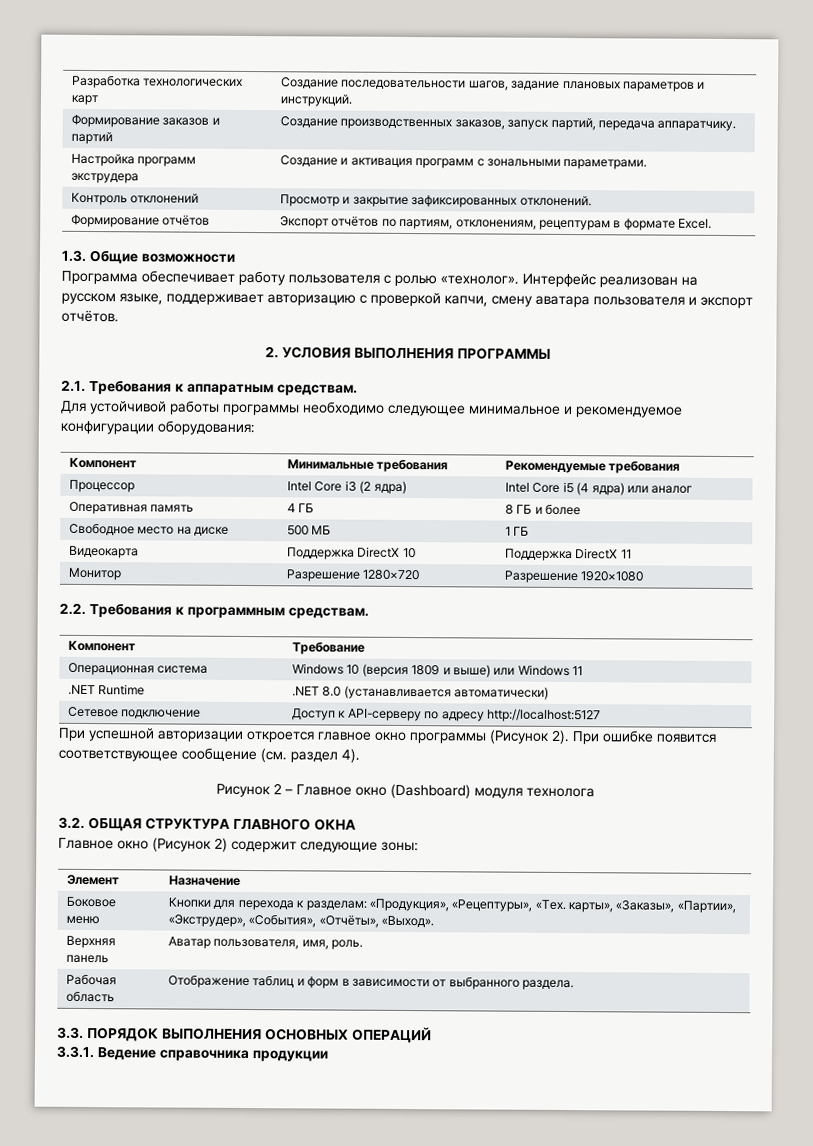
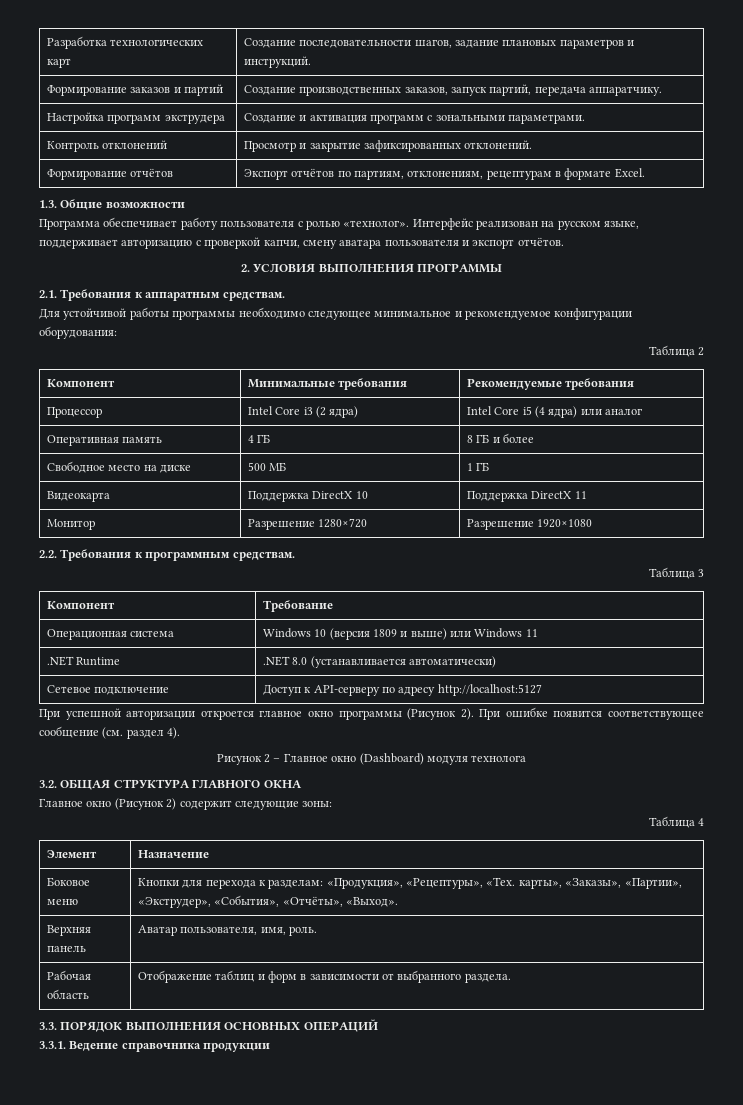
+ Таблица 2
+ Таблица 3
+ Таблица 4

